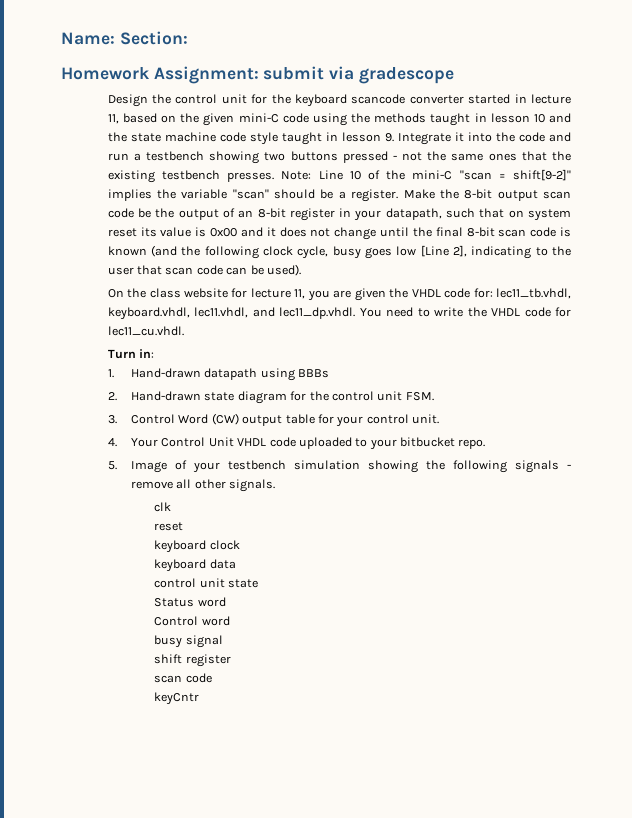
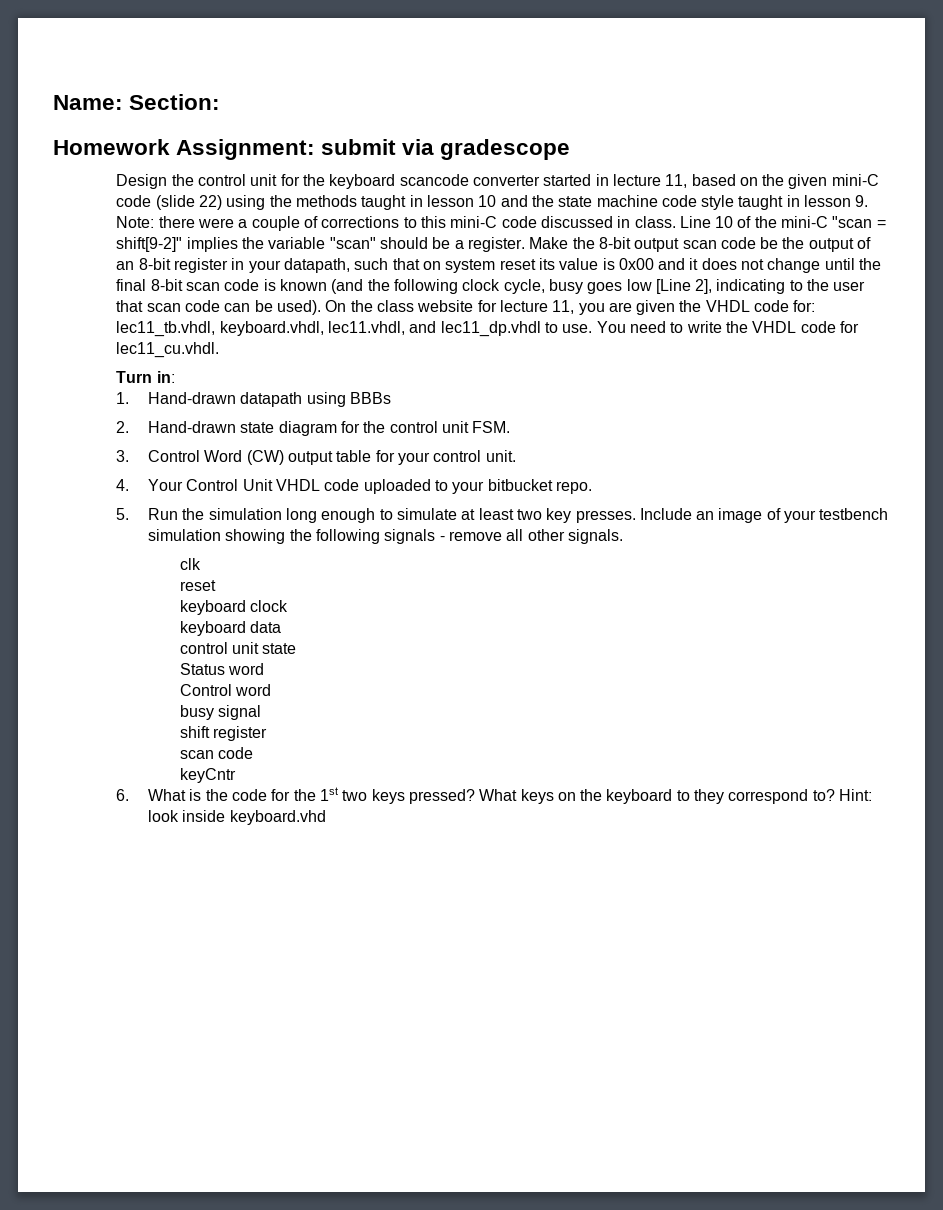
- Design the control unit for the keyboard scancode converter started in lecture 11, based on the given mini-C code using the methods taught in lesson 10 and the state machine code style taught in lesson 9. Integrate it into the code and run a testbench showing two buttons pressed - not the same ones that the existing testbench presses. Note: Line 10 of the mini-C "scan = shift[9-2]" implies the variable "scan" should be a register.
+ Design the control unit for the keyboard scancode converter started in lecture 11, based on the given mini-C code (slide 22) using the methods taught in lesson 10 and the state machine code style taught in lesson 9. Note: there were a couple of corrections to this mini-C code discussed in class. Line 10 of the mini-C "scan = shift[9-2]" implies the variable "scan" should be a register.
- Make the 8-bit output scan code be the output of an 8-bit register in your datapath, such that on system reset its value is 0x00 and it does not change until the final 8-bit scan code is known (and the following clock cycle, busy goes low [Line 2], indicating to the user that scan code can be used).
- On the class website for lecture 11, you are given the VHDL code for:
+ Make the 8-bit output scan code be the output of an 8-bit register in your datapath, such that on system reset its value is 0x00 and it does not change until the final 8-bit scan code is known (and the following clock cycle, busy goes low [Line 2], indicating to the user that scan code can be used). On the class website for lecture 11, you are given the VHDL code for:
- lec11_tb.vhdl, keyboard.vhdl, lec11.vhdl, and lec11_dp.vhdl. You need to write the VHDL code for lec11_cu.vhdl.
+ lec11_tb.vhdl, keyboard.vhdl, lec11.vhdl, and lec11_dp.vhdl to use. You need to write the VHDL code for lec11_cu.vhdl.
- 5. Image of your testbench simulation showing the following signals - remove all other signals.
+ 5. Run the simulation long enough to simulate at least two key presses. Include an image of your testbench simulation showing the following signals - remove all other signals.
+ 6. What is the code for the 1st two keys pressed? What keys on the keyboard to they correspond to? Hint: look inside keyboard.vhd

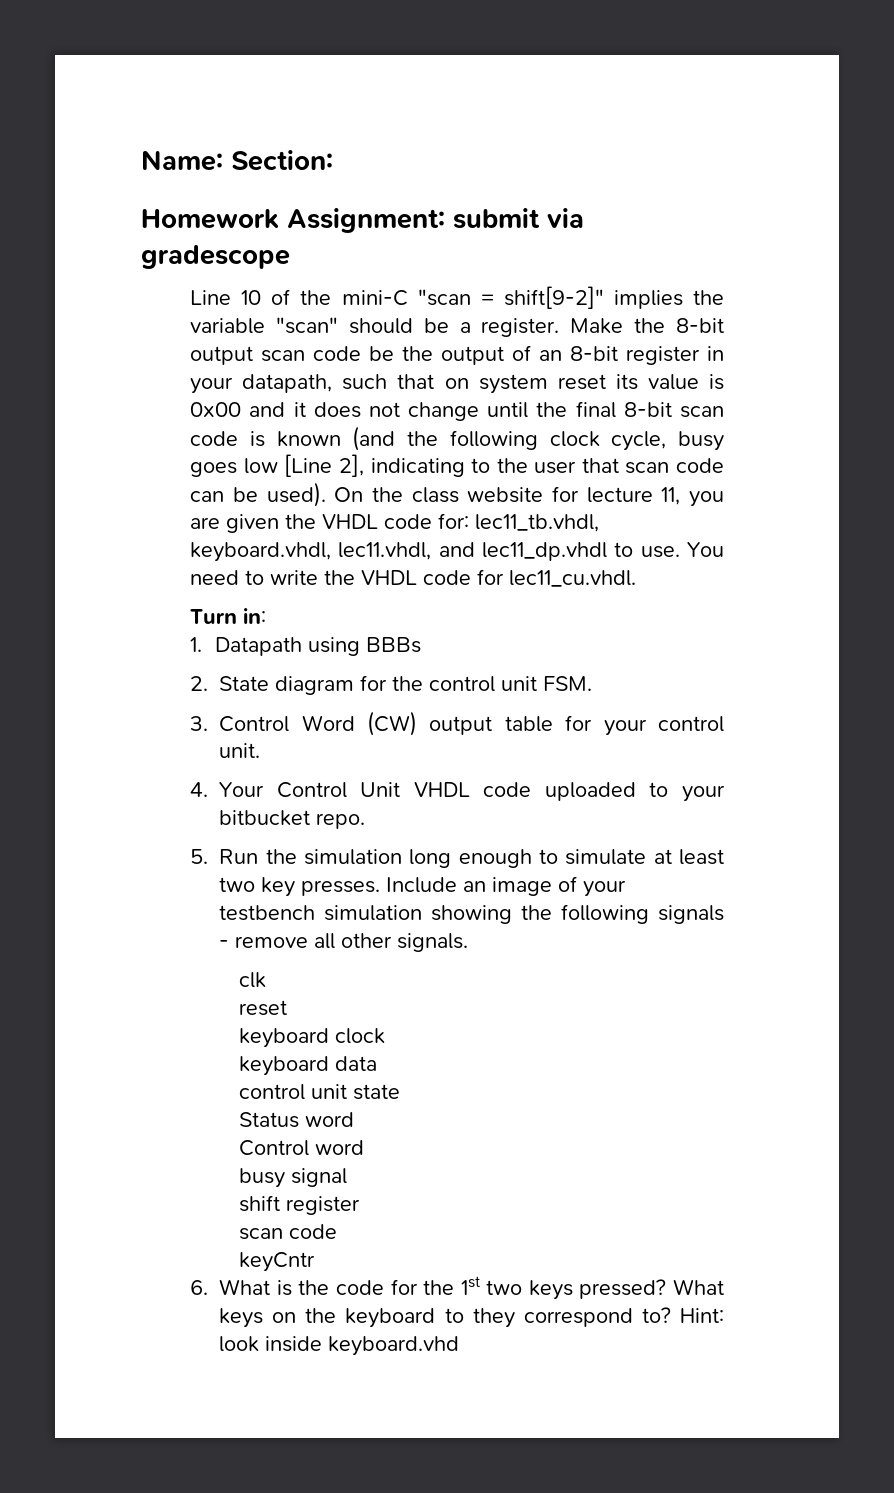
- Design the control unit for the keyboard scancode converter started in lecture 11, based on the given mini-C code (slide 22) using the methods taught in lesson 10 and the state machine code style taught in lesson 9. Note: there were a couple of corrections to this mini-C code discussed in class.
- 1. Hand-drawn datapath using BBBs
+ 1. Datapath using BBBs
- 2. Hand-drawn state diagram for the control unit FSM.
+ 2. State diagram for the control unit FSM.

